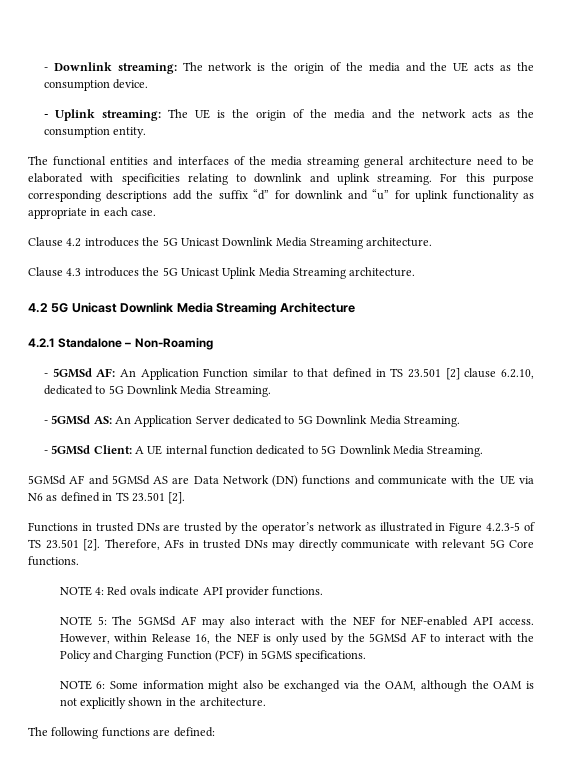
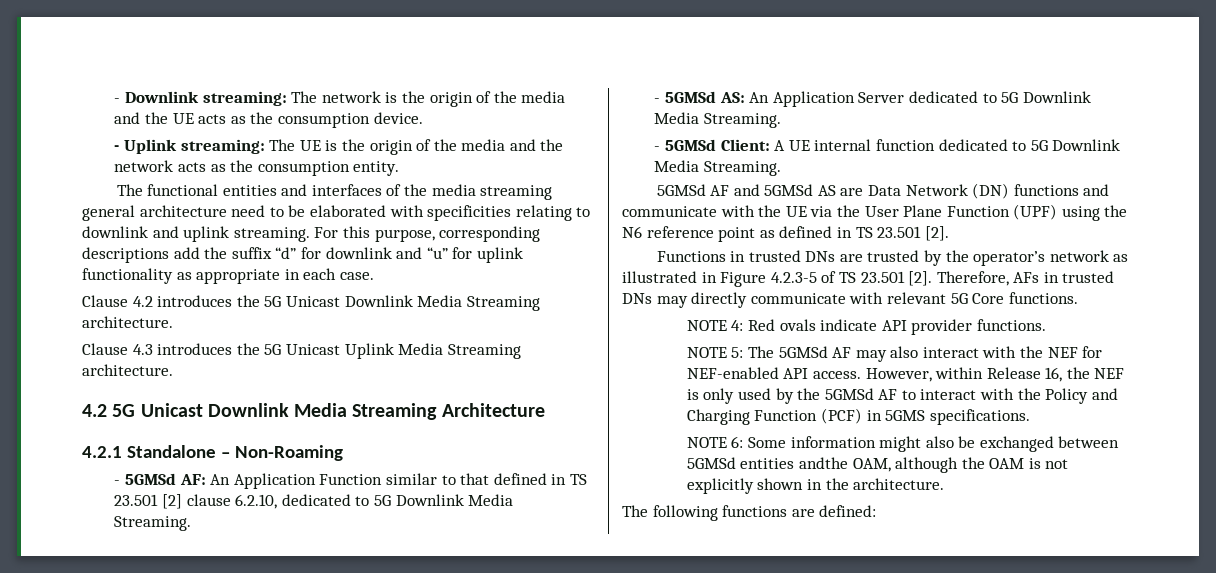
- For this purpose corresponding descriptions add the suffix “d” for downlink and “u” for uplink functionality as appropriate in each case.
+ For this purpose, corresponding descriptions add the suffix “d” for downlink and “u” for uplink functionality as appropriate in each case.
- 5GMSd AF and 5GMSd AS are Data Network (DN) functions and communicate with the UE via N6 as defined in TS 23.501 [2].
+ 5GMSd AF and 5GMSd AS are Data Network (DN) functions and communicate with the UE via the User Plane Function (UPF) using the N6 reference point as defined in TS 23.501 [2].
- NOTE 6: Some information might also be exchanged via the OAM, although the OAM is not explicitly shown in the architecture.
+ NOTE 6: Some information might also be exchanged between 5GMSd entities andthe OAM, although the OAM is not explicitly shown in the architecture.

